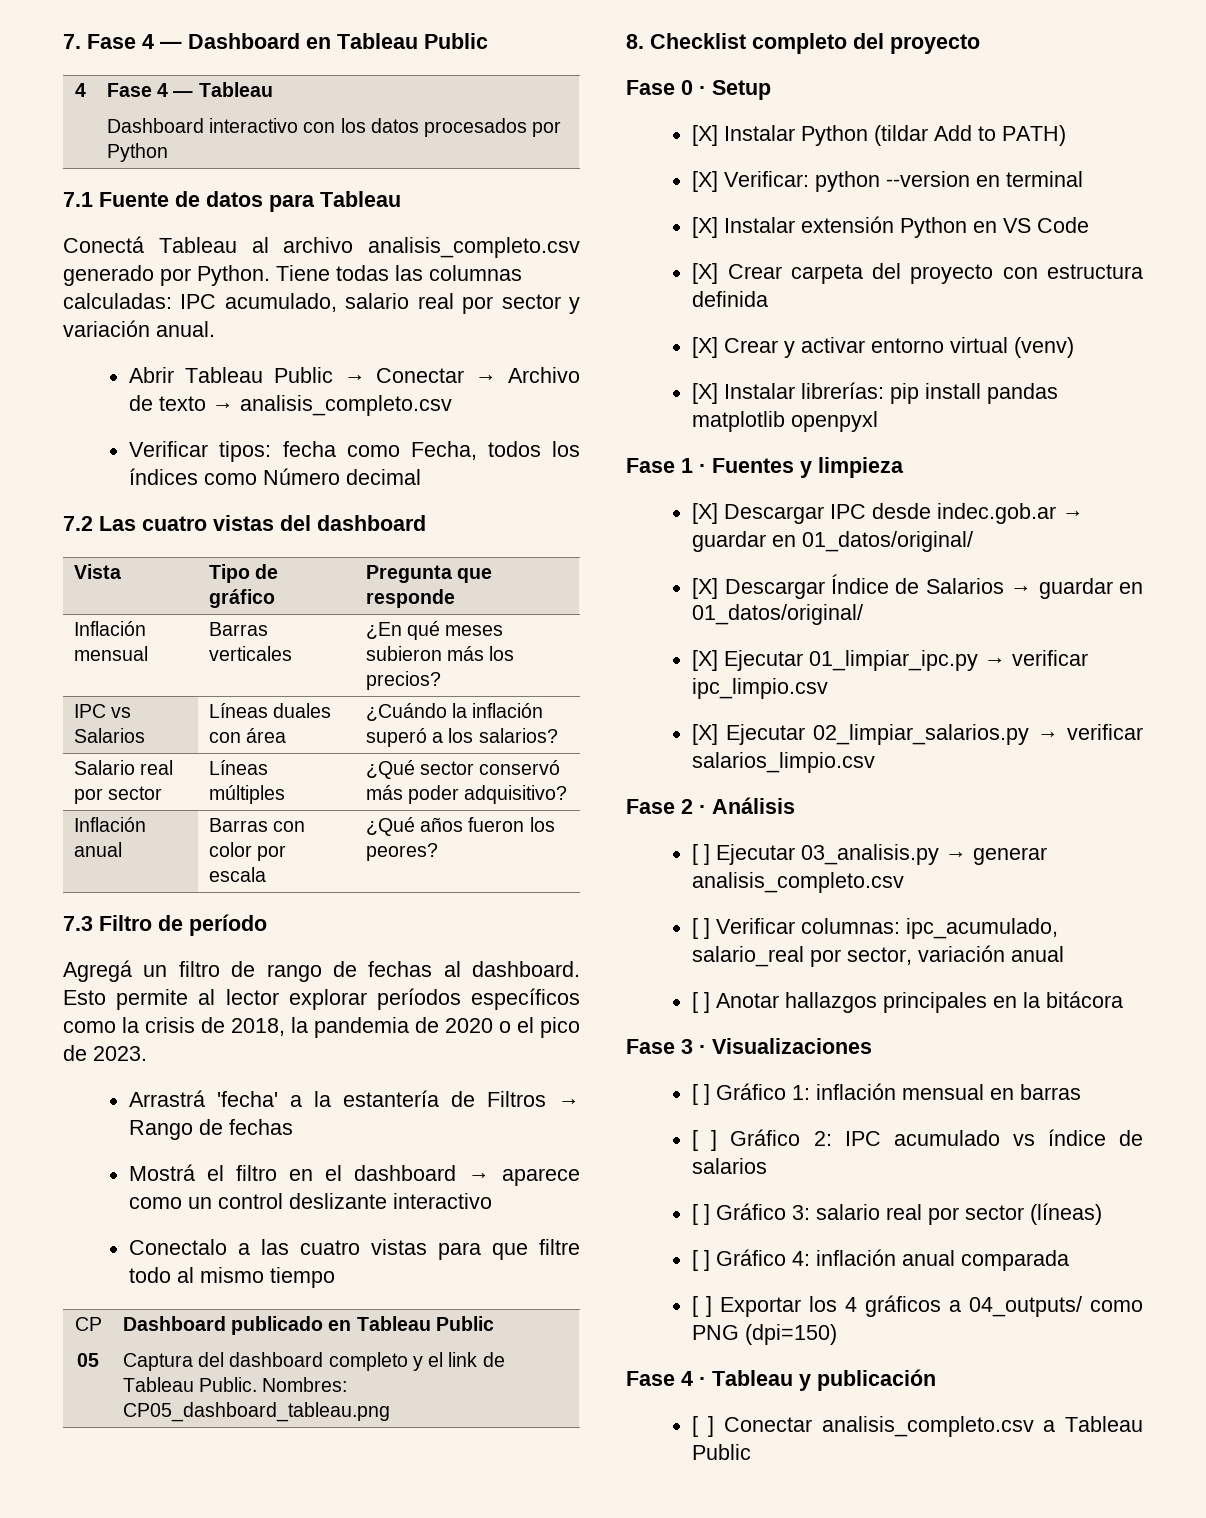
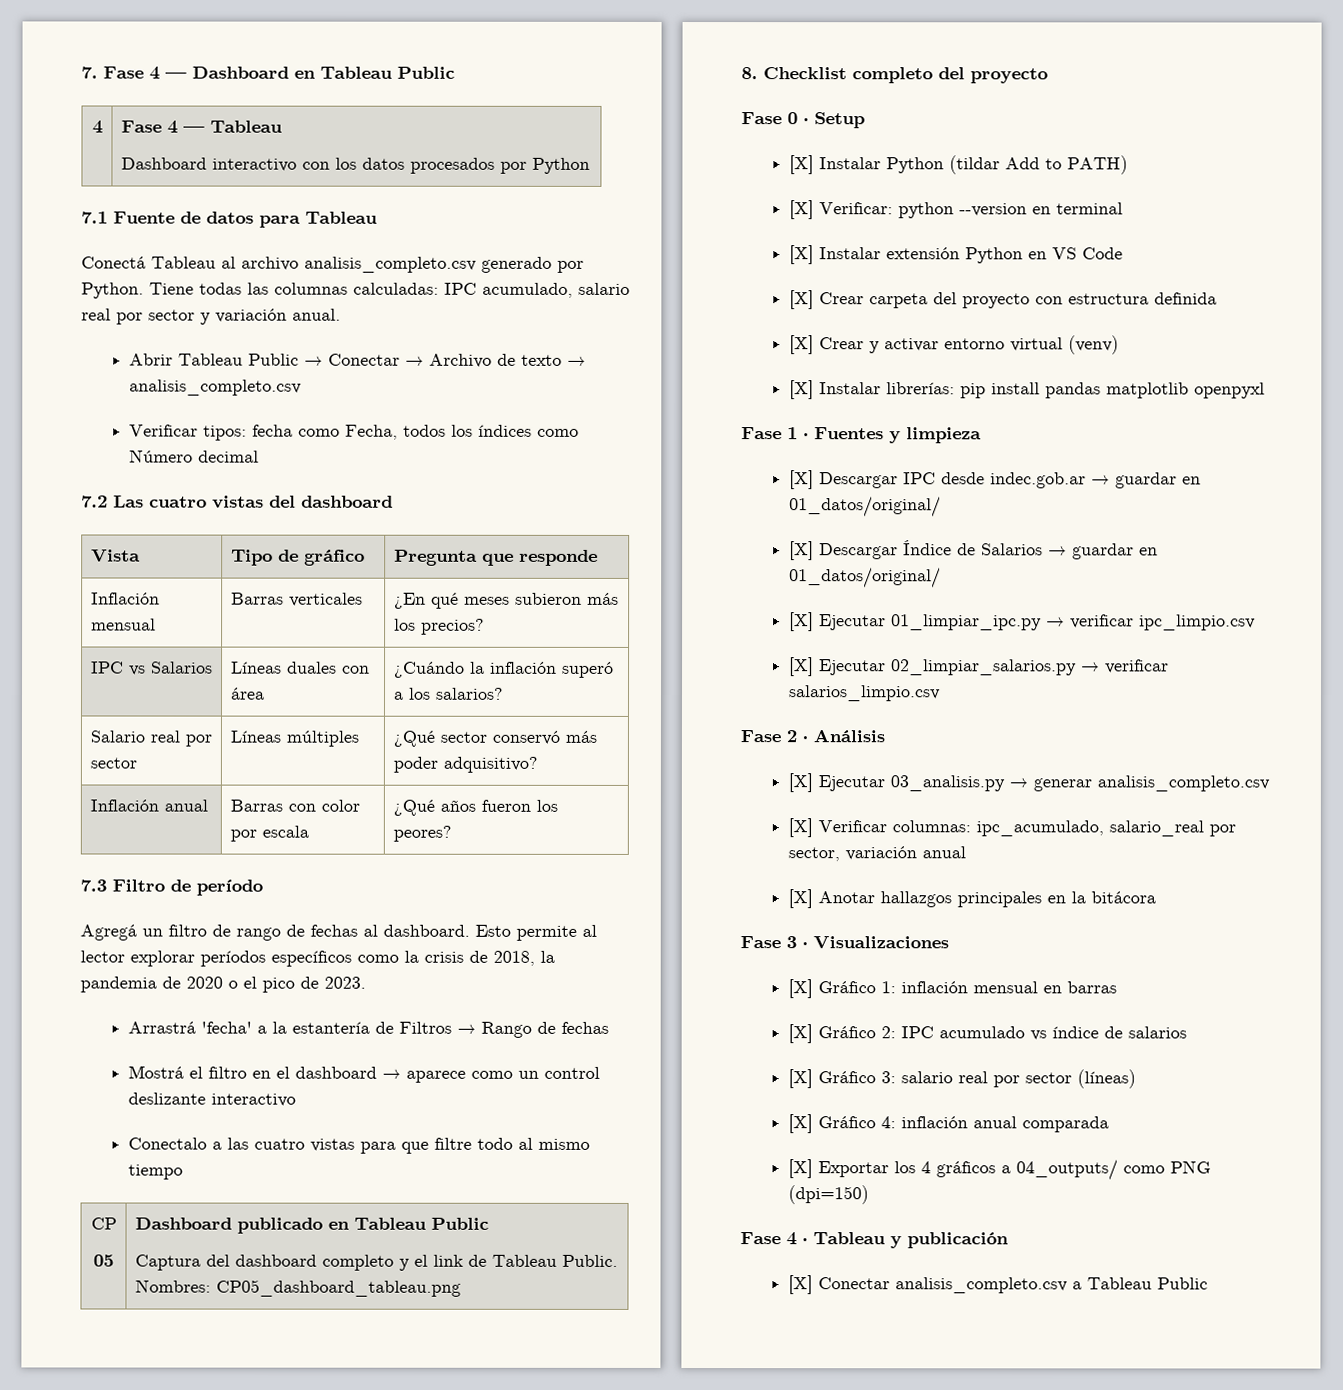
- [ ] Ejecutar 03_analisis.py → generar analisis_completo.csv
+ [X] Ejecutar 03_analisis.py → generar analisis_completo.csv
- [ ] Verificar columnas: ipc_acumulado, salario_real por sector, variación anual
+ [X] Verificar columnas: ipc_acumulado, salario_real por sector, variación anual
- [ ] Anotar hallazgos principales en la bitácora
+ [X] Anotar hallazgos principales en la bitácora
- [ ] Gráfico 1: inflación mensual en barras
+ [X] Gráfico 1: inflación mensual en barras
- [ ] Gráfico 2: IPC acumulado vs índice de salarios
+ [X] Gráfico 2: IPC acumulado vs índice de salarios
- [ ] Gráfico 3: salario real por sector (líneas)
+ [X] Gráfico 3: salario real por sector (líneas)
- [ ] Gráfico 4: inflación anual comparada
+ [X] Gráfico 4: inflación anual comparada
- [ ] Exportar los 4 gráficos a 04_outputs/ como PNG (dpi=150)
+ [X] Exportar los 4 gráficos a 04_outputs/ como PNG (dpi=150)
- [ ] Conectar analisis_completo.csv a Tableau Public
+ [X] Conectar analisis_completo.csv a Tableau Public

